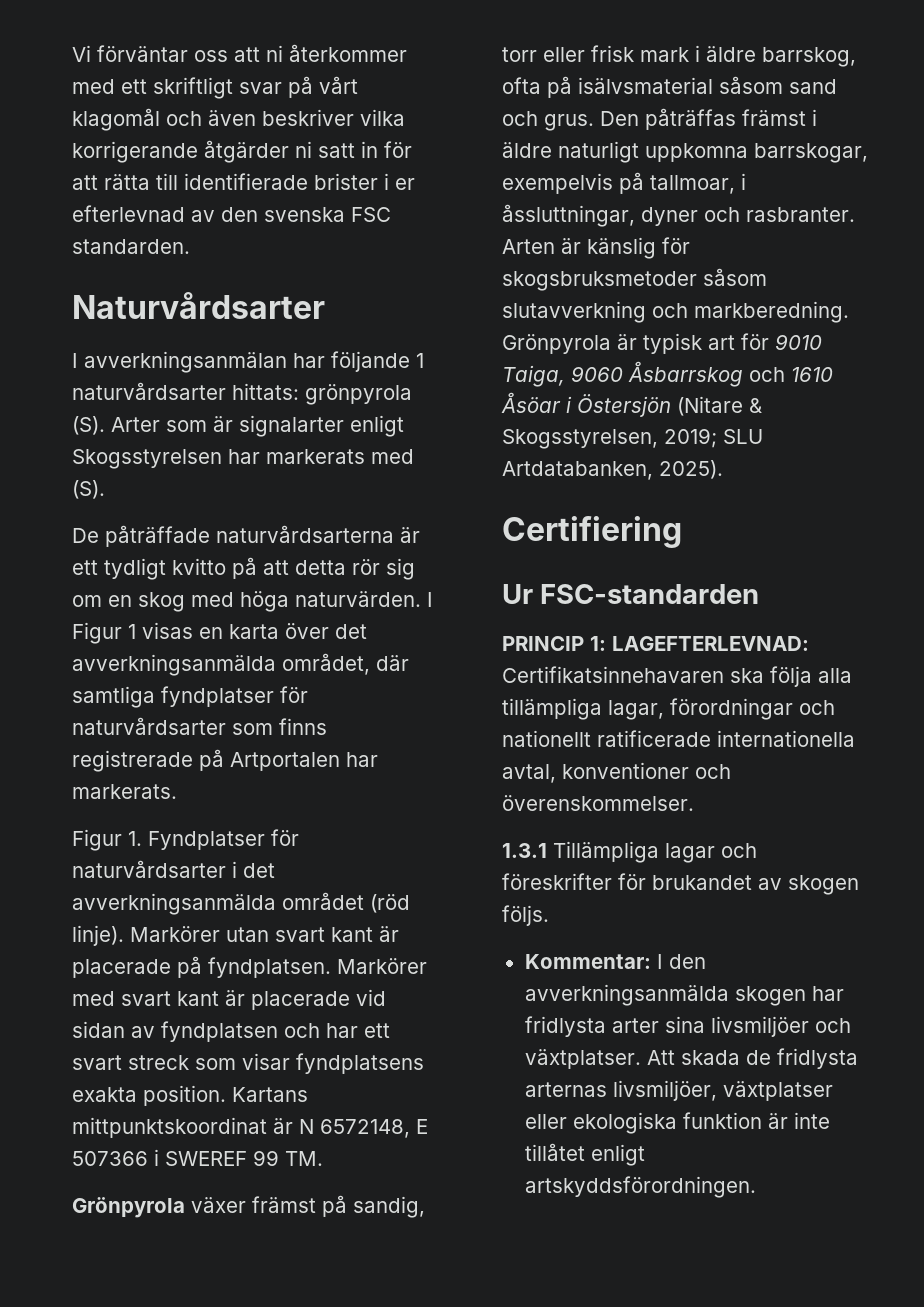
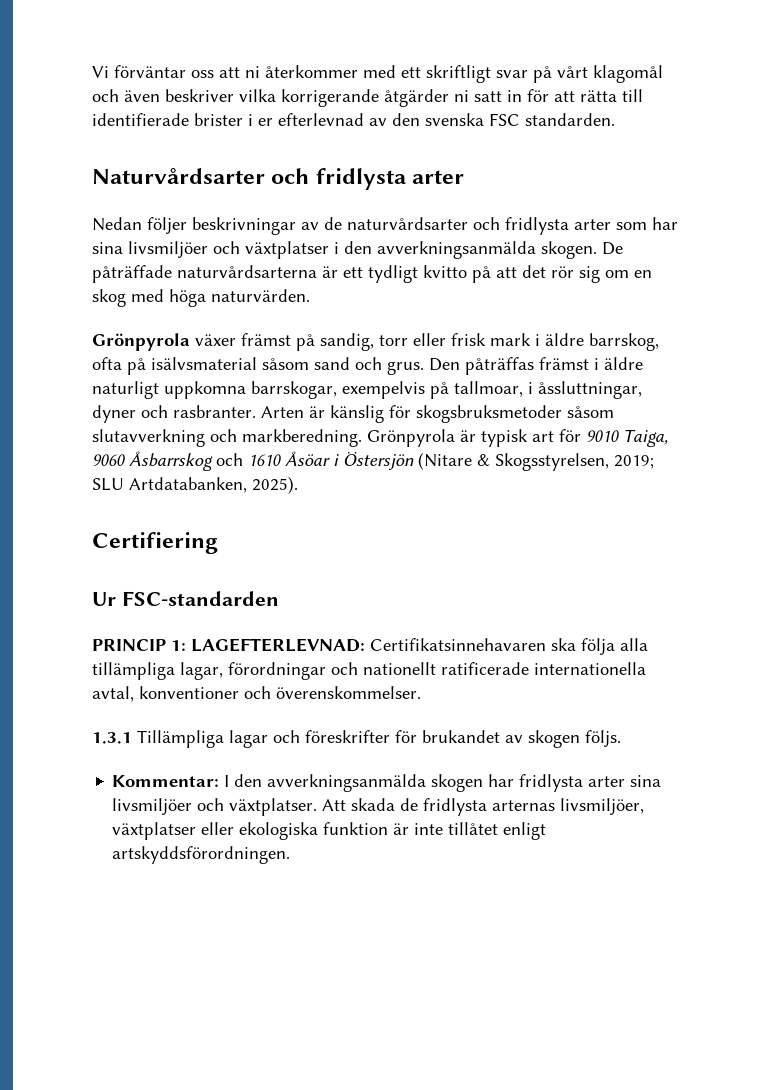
- Naturvårdsarter
- I avverkningsanmälan har följande 1 naturvårdsarter hittats: grönpyrola (S). Arter som är signalarter enligt Skogsstyrelsen har markerats med (S).
- De påträffade naturvårdsarterna är ett tydligt kvitto på att detta rör sig om en skog med höga naturvärden. I Figur 1 visas en karta över det avverkningsanmälda området, där samtliga fyndplatser för naturvårdsarter som finns registrerade på Artportalen har markerats.
- Figur 1. Fyndplatser för naturvårdsarter i det avverkningsanmälda området (röd linje). Markörer utan svart kant är placerade på fyndplatsen. Markörer med svart kant är placerade vid sidan av fyndplatsen och har ett svart streck som visar fyndplatsens exakta position. Kartans mittpunktskoordinat är N 6572148, E 507366 i SWEREF 99 TM.
+ Naturvårdsarter och fridlysta arter
+ Nedan följer beskrivningar av de naturvårdsarter och fridlysta arter som har sina livsmiljöer och växtplatser i den avverkningsanmälda skogen. De påträffade naturvårdsarterna är ett tydligt kvitto på att det rör sig om en skog med höga naturvärden.

